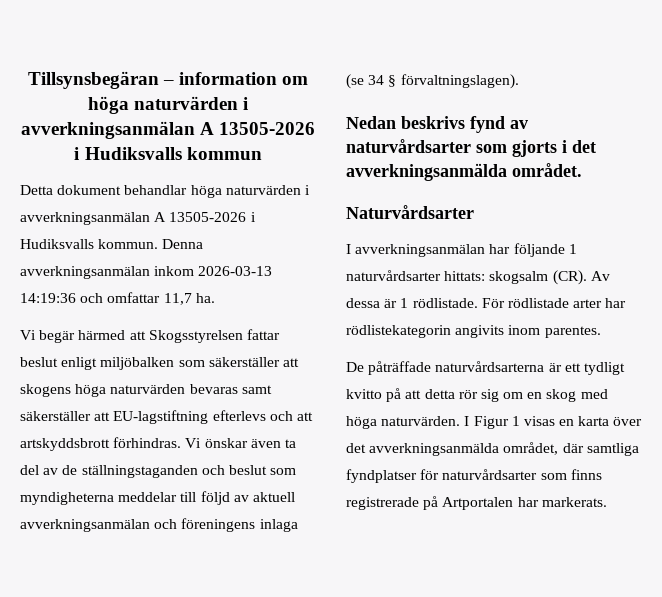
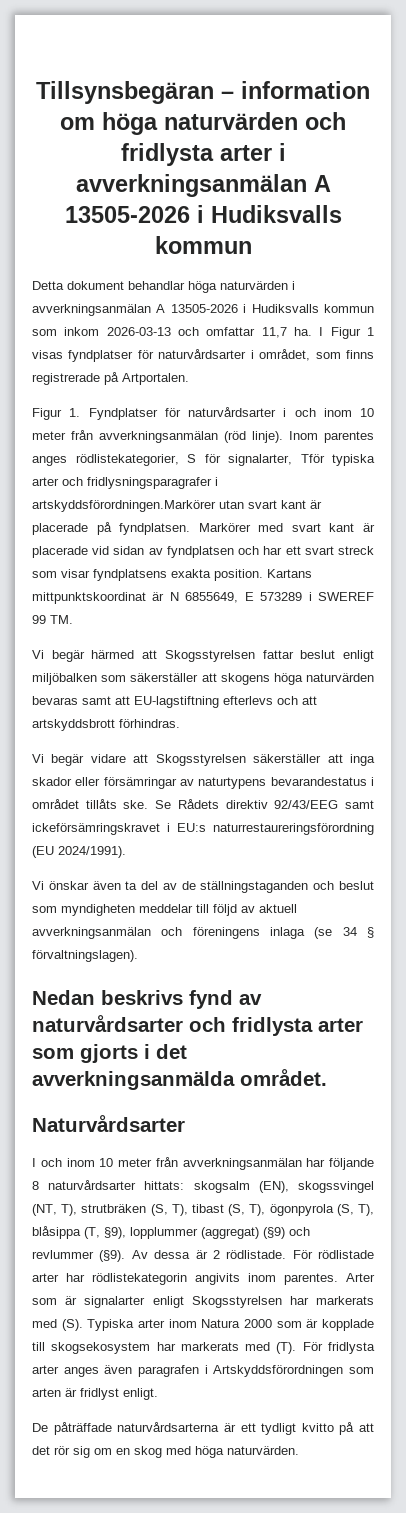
- Tillsynsbegäran – information om höga naturvärden i avverkningsanmälan A 13505-2026 i Hudiksvalls kommun
+ Tillsynsbegäran – information om höga naturvärden och fridlysta arter i avverkningsanmälan A 13505-2026 i Hudiksvalls kommun
- Detta dokument behandlar höga naturvärden i avverkningsanmälan A 13505-2026 i Hudiksvalls kommun. Denna avverkningsanmälan inkom 2026-03-13 14:19:36 och omfattar 11,7 ha.
+ Detta dokument behandlar höga naturvärden i avverkningsanmälan A 13505-2026 i Hudiksvalls kommun som inkom 2026-03-13 och omfattar 11,7 ha. I Figur 1 visas fyndplatser för naturvårdsarter i området, som finns registrerade på Artportalen.
+ Figur 1. Fyndplatser för naturvårdsarter i och inom 10 meter från avverkningsanmälan (röd linje). Inom parentes anges rödlistekategorier, S för signalarter, Tför typiska arter och fridlysningsparagrafer i artskyddsförordningen.Markörer utan svart kant är placerade på fyndplatsen. Markörer med svart kant är placerade vid sidan av fyndplatsen och har ett svart streck som visar fyndplatsens exakta position. Kartans mittpunktskoordinat är N 6855649, E 573289 i SWEREF 99 TM.
- Vi begär härmed att Skogsstyrelsen fattar beslut enligt miljöbalken som säkerställer att skogens höga naturvärden bevaras samt säkerställer att EU-lagstiftning efterlevs och att artskyddsbrott förhindras. Vi önskar även ta del av de ställningstaganden och beslut som myndigheterna meddelar till följd av aktuell avverkningsanmälan och föreningens inlaga (se 34 § förvaltningslagen).
+ Vi begär härmed att Skogsstyrelsen fattar beslut enligt miljöbalken som säkerställer att skogens höga naturvärden bevaras samt att EU-lagstiftning efterlevs och att artskyddsbrott förhindras.
+ Vi begär vidare att Skogsstyrelsen säkerställer att inga skador eller försämringar av naturtypens bevarandestatus i området tillåts ske. Se Rådets direktiv 92/43/EEG samt ickeförsämringskravet i EU:s naturrestaureringsförordning (EU 2024/1991).
+ Vi önskar även ta del av de ställningstaganden och beslut som myndigheten meddelar till följd av aktuell avverkningsanmälan och föreningens inlaga (se 34 § förvaltningslagen).
- Nedan beskrivs fynd av naturvårdsarter som gjorts i det avverkningsanmälda området.
+ Nedan beskrivs fynd av naturvårdsarter och fridlysta arter som gjorts i det avverkningsanmälda området.
- I avverkningsanmälan har följande 1 naturvårdsarter hittats: skogsalm (CR). Av dessa är 1 rödlistade.
+ I och inom 10 meter från avverkningsanmälan har följande 8 naturvårdsarter hittats: skogsalm (EN), skogssvingel (NT, T), strutbräken (S, T), tibast (S, T), ögonpyrola (S, T), blåsippa (T, §9), lopplummer (aggregat) (§9) och revlummer (§9). Av dessa är 2 rödlistade.
+ Arter som är signalarter enligt Skogsstyrelsen har markerats med (S). Typiska arter inom Natura 2000 som är kopplade till skogsekosystem har markerats med (T). För fridlysta arter anges även paragrafen i Artskyddsförordningen som arten är fridlyst enligt.
- De påträffade naturvårdsarterna är ett tydligt kvitto på att detta rör sig om en skog med höga naturvärden. I Figur 1 visas en karta över det avverkningsanmälda området, där samtliga fyndplatser för naturvårdsarter som finns registrerade på Artportalen har markerats.
+ De påträffade naturvårdsarterna är ett tydligt kvitto på att det rör sig om en skog med höga naturvärden.

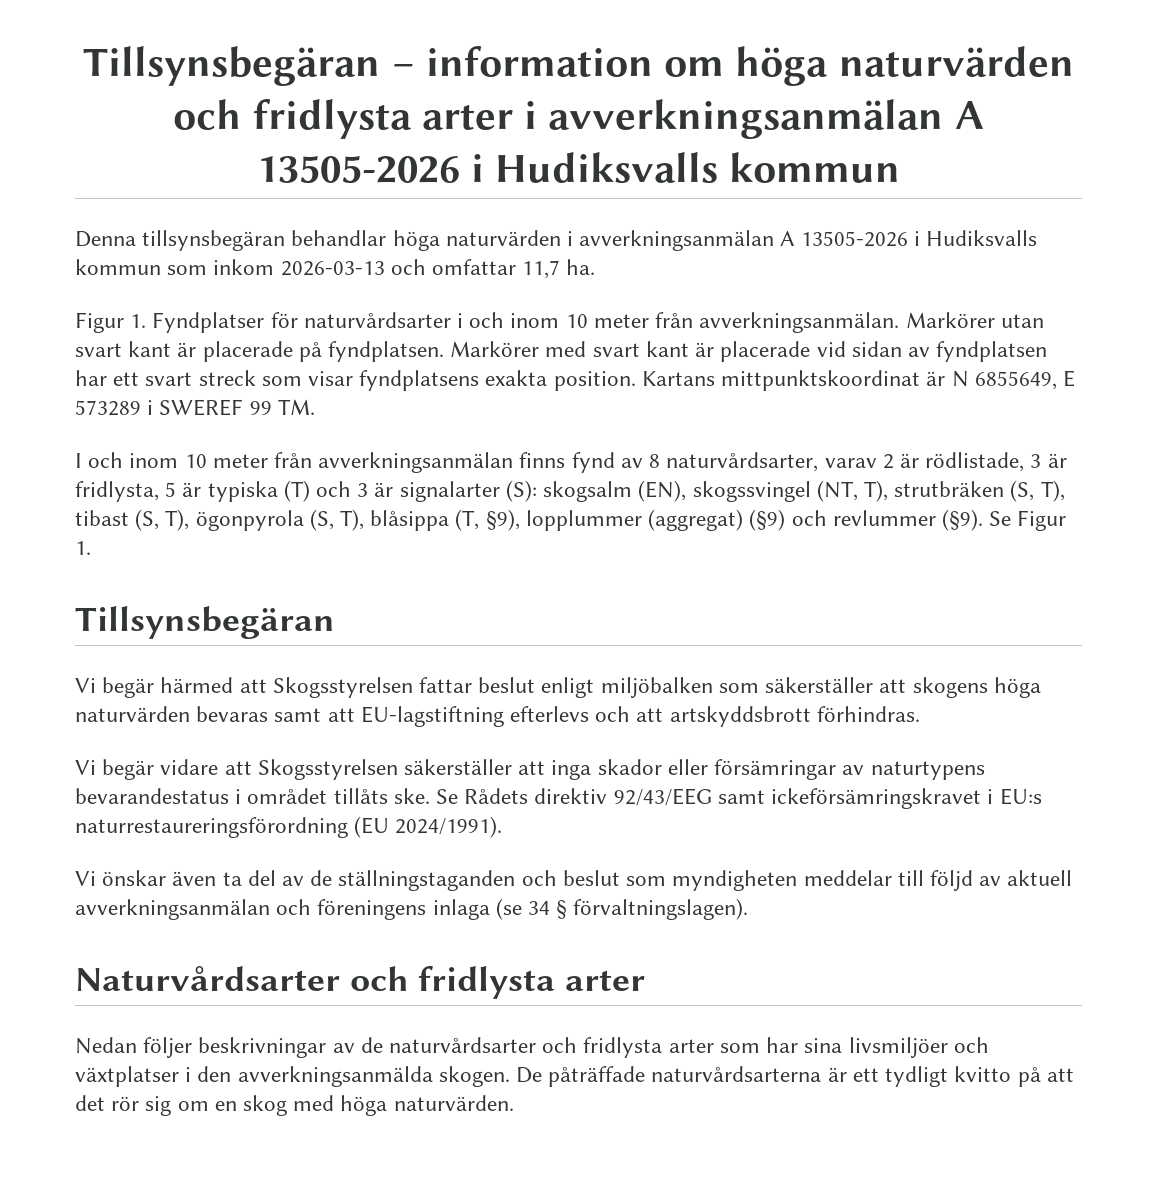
- Detta dokument behandlar höga naturvärden i avverkningsanmälan A 13505-2026 i Hudiksvalls kommun som inkom 2026-03-13 och omfattar 11,7 ha. I Figur 1 visas fyndplatser för naturvårdsarter i området, som finns registrerade på Artportalen.
+ Denna tillsynsbegäran behandlar höga naturvärden i avverkningsanmälan A 13505-2026 i Hudiksvalls kommun som inkom 2026-03-13 och omfattar 11,7 ha.
- Figur 1. Fyndplatser för naturvårdsarter i och inom 10 meter från avverkningsanmälan (röd linje). Inom parentes anges rödlistekategorier, S för signalarter, Tför typiska arter och fridlysningsparagrafer i artskyddsförordningen.Markörer utan svart kant är placerade på fyndplatsen.
+ Figur 1. Fyndplatser för naturvårdsarter i och inom 10 meter från avverkningsanmälan. Markörer utan svart kant är placerade på fyndplatsen.
- Markörer med svart kant är placerade vid sidan av fyndplatsen och har ett svart streck som visar fyndplatsens exakta position.
+ Markörer med svart kant är placerade vid sidan av fyndplatsen har ett svart streck som visar fyndplatsens exakta position.
+ I och inom 10 meter från avverkningsanmälan finns fynd av 8 naturvårdsarter, varav 2 är rödlistade, 3 är fridlysta, 5 är typiska (T) och 3 är signalarter (S): skogsalm (EN), skogssvingel (NT, T), strutbräken (S, T), tibast (S, T), ögonpyrola (S, T), blåsippa (T, §9), lopplummer (aggregat) (§9) och revlummer (§9). Se Figur 1.
+ Tillsynsbegäran
- Nedan beskrivs fynd av naturvårdsarter och fridlysta arter som gjorts i det avverkningsanmälda området.
- Naturvårdsarter
- I och inom 10 meter från avverkningsanmälan har följande 8 naturvårdsarter hittats: skogsalm (EN), skogssvingel (NT, T), strutbräken (S, T), tibast (S, T), ögonpyrola (S, T), blåsippa (T, §9), lopplummer (aggregat) (§9) och revlummer (§9). Av dessa är 2 rödlistade. För rödlistade arter har rödlistekategorin angivits inom parentes. Arter som är signalarter enligt Skogsstyrelsen har markerats med (S). Typiska arter inom Natura 2000 som är kopplade till skogsekosystem har markerats med (T). För fridlysta arter anges även paragrafen i Artskyddsförordningen som arten är fridlyst enligt.
- De påträffade naturvårdsarterna är ett tydligt kvitto på att det rör sig om en skog med höga naturvärden.
+ Naturvårdsarter och fridlysta arter
+ Nedan följer beskrivningar av de naturvårdsarter och fridlysta arter som har sina livsmiljöer och växtplatser i den avverkningsanmälda skogen. De påträffade naturvårdsarterna är ett tydligt kvitto på att det rör sig om en skog med höga naturvärden.

